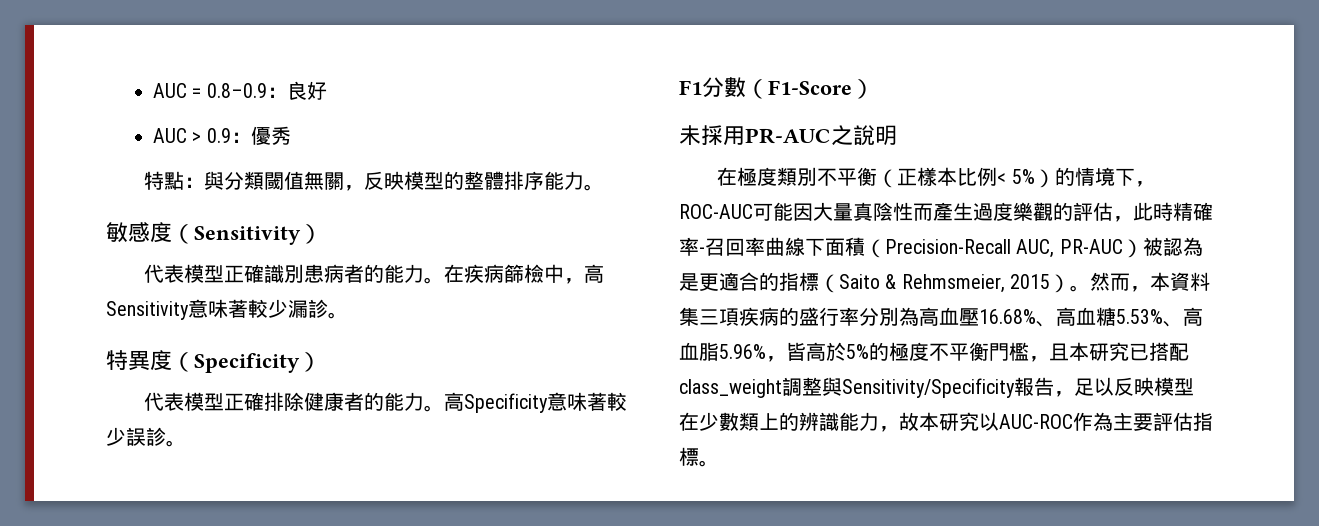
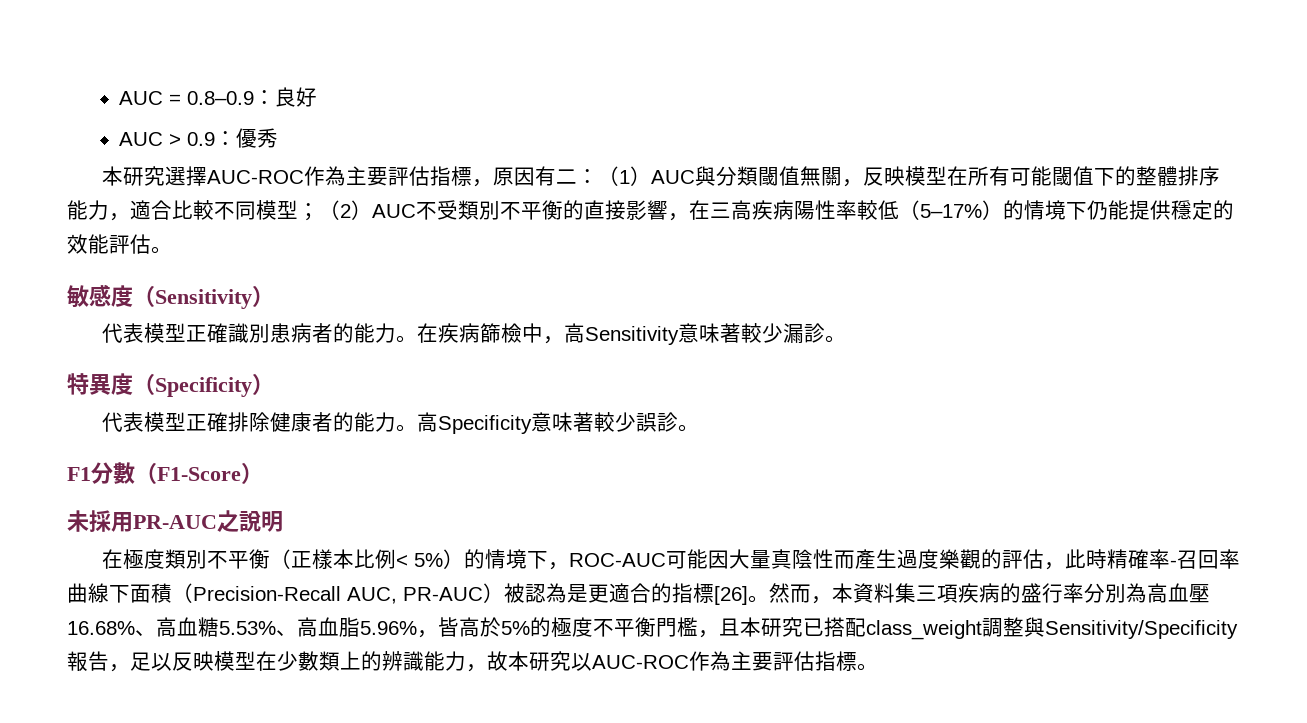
- 特點：與分類閾值無關，反映模型的整體排序能力。
+ 本研究選擇AUC-ROC作為主要評估指標，原因有二：（1）AUC與分類閾值無關，反映模型在所有可能閾值下的整體排序能力，適合比較不同模型；（2）AUC不受類別不平衡的直接影響，在三高疾病陽性率較低（5–17%）的情境下仍能提供穩定的效能評估。
- 在極度類別不平衡（正樣本比例< 5%）的情境下，ROC-AUC可能因大量真陰性而產生過度樂觀的評估，此時精確率-召回率曲線下面積（Precision-Recall AUC, PR-AUC）被認為是更適合的指標（Saito & Rehmsmeier, 2015）。
+ 在極度類別不平衡（正樣本比例< 5%）的情境下，ROC-AUC可能因大量真陰性而產生過度樂觀的評估，此時精確率-召回率曲線下面積（Precision-Recall AUC, PR-AUC）被認為是更適合的指標[26]。

